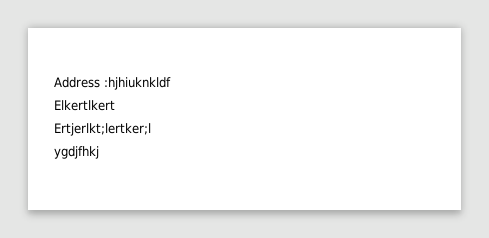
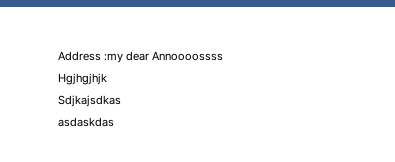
- Address :hjhiuknkldf
- Elkertlkert
- Ertjerlkt;lertker;l
- ygdjfhkj
+ Address :my dear Annoooossss
+ Hgjhgjhjk
+ Sdjkajsdkas
+ asdaskdas

